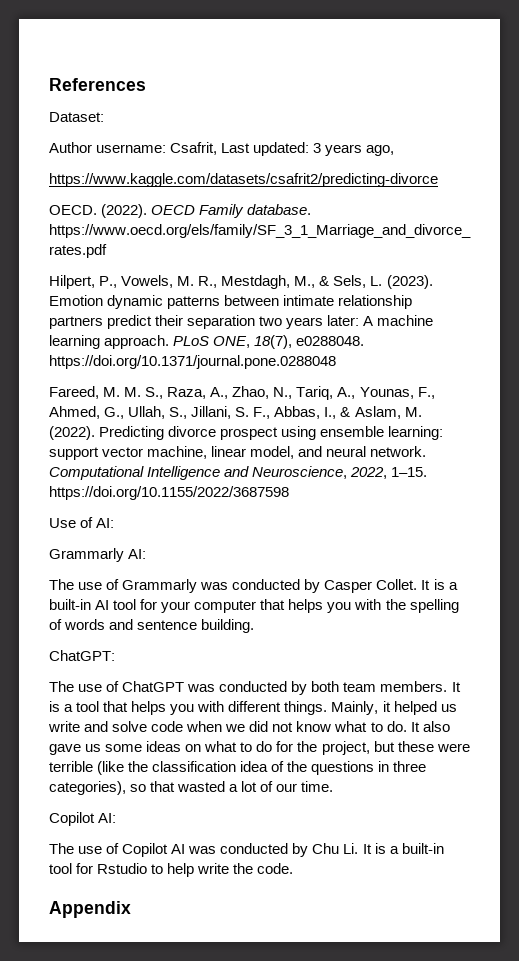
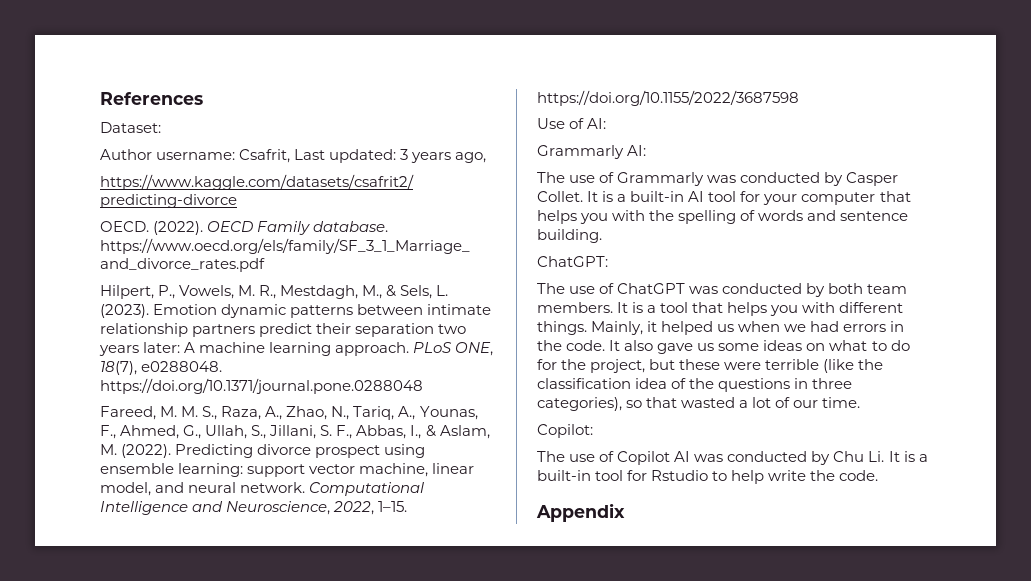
- Mainly, it helped us write and solve code when we did not know what to do.
+ Mainly, it helped us when we had errors in the code.
- Copilot AI:
+ Copilot:

